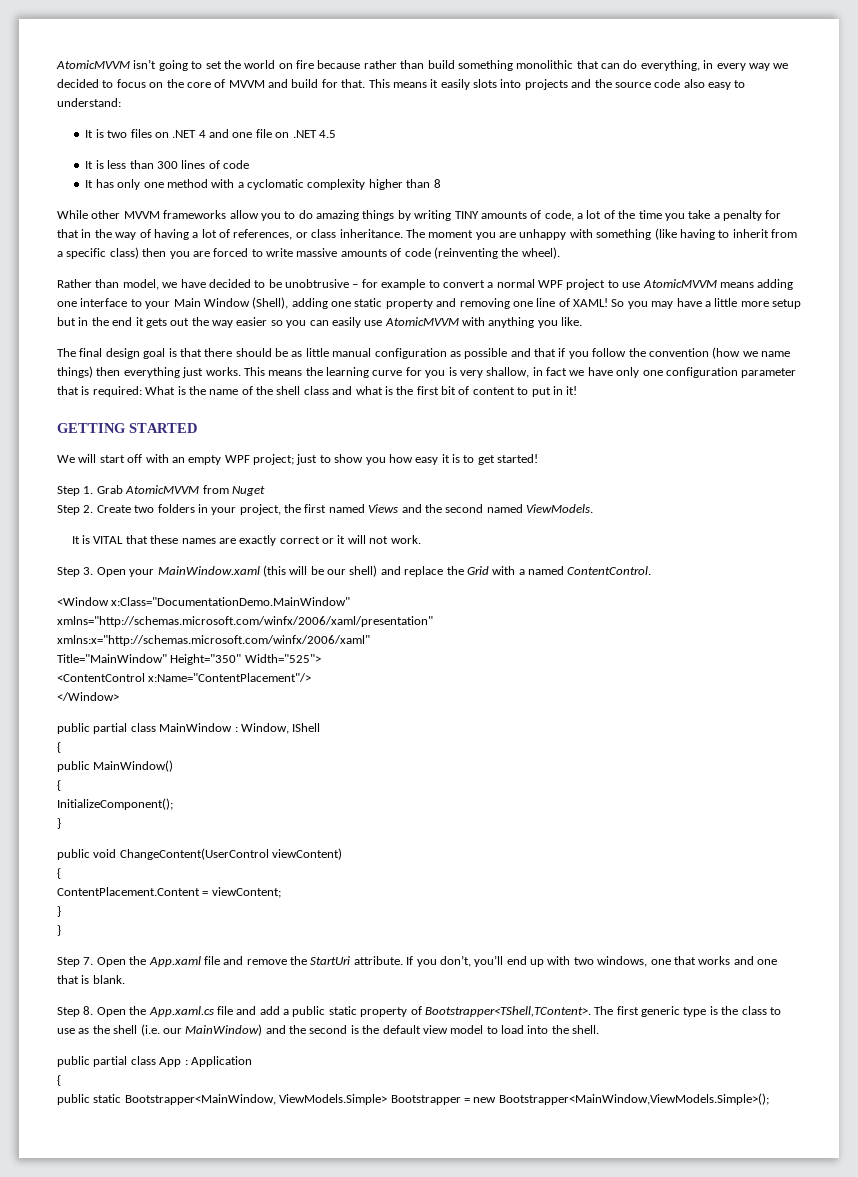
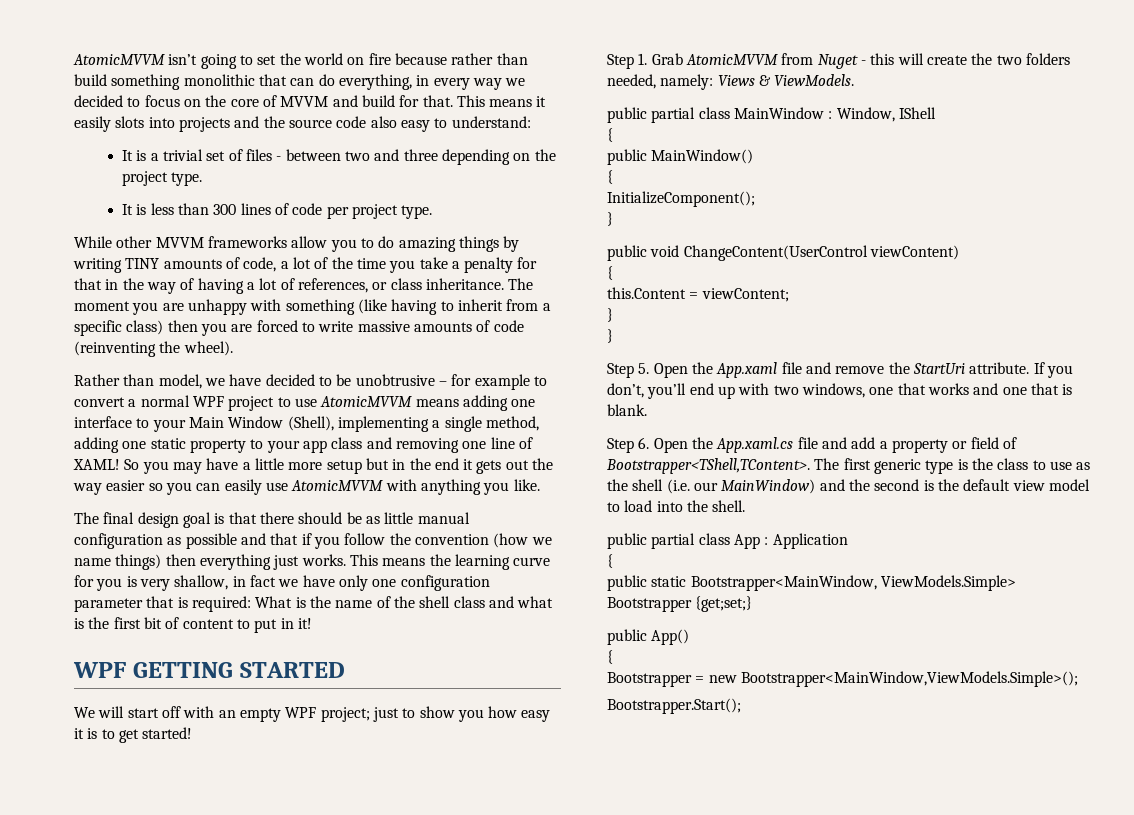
- It is two files on .NET 4 and one file on .NET 4.5
+ It is a trivial set of files - between two and three depending on the project type.
- It is less than 300 lines of code
- It has only one method with a cyclomatic complexity higher than 8
+ It is less than 300 lines of code per project type.
- Rather than model, we have decided to be unobtrusive – for example to convert a normal WPF project to use AtomicMVVM means adding one interface to your Main Window (Shell), adding one static property and removing one line of XAML!
+ Rather than model, we have decided to be unobtrusive – for example to convert a normal WPF project to use AtomicMVVM means adding one interface to your Main Window (Shell), implementing a single method, adding one static property to your app class and removing one line of XAML!
- GETTING STARTED
+ WPF GETTING STARTED
- Step 1. Grab AtomicMVVM from Nuget
- Step 2. Create two folders in your project, the first named Views and the second named ViewModels.
- It is VITAL that these names are exactly correct or it will not work.
- Step 3. Open your MainWindow.xaml (this will be our shell) and replace the Grid with a named ContentControl.
- <Window x:Class="DocumentationDemo.MainWindow"
- xmlns="http://schemas.microsoft.com/winfx/2006/xaml/presentation"
- xmlns:x="http://schemas.microsoft.com/winfx/2006/xaml"
- Title="MainWindow" Height="350" Width="525">
- <ContentControl x:Name="ContentPlacement"/>
- </Window>
+ Step 1. Grab AtomicMVVM from Nuget - this will create the two folders needed, namely: Views & ViewModels.
- ContentPlacement.Content = viewContent;
+ this.Content = viewContent;
- Step 7. Open the App.xaml file and remove the StartUri attribute.
+ Step 5. Open the App.xaml file and remove the StartUri attribute.
- Step 8. Open the App.xaml.cs file and add a public static property of Bootstrapper<TShell,TContent>.
+ Step 6. Open the App.xaml.cs file and add a property or field of Bootstrapper<TShell,TContent>.
- public static Bootstrapper<MainWindow, ViewModels.Simple> Bootstrapper = new Bootstrapper<MainWindow,ViewModels.Simple>();
+ public static Bootstrapper<MainWindow, ViewModels.Simple> Bootstrapper {get;set;}
+ public App()
+ {
+ Bootstrapper = new Bootstrapper<MainWindow,ViewModels.Simple>();
+ Bootstrapper.Start();

